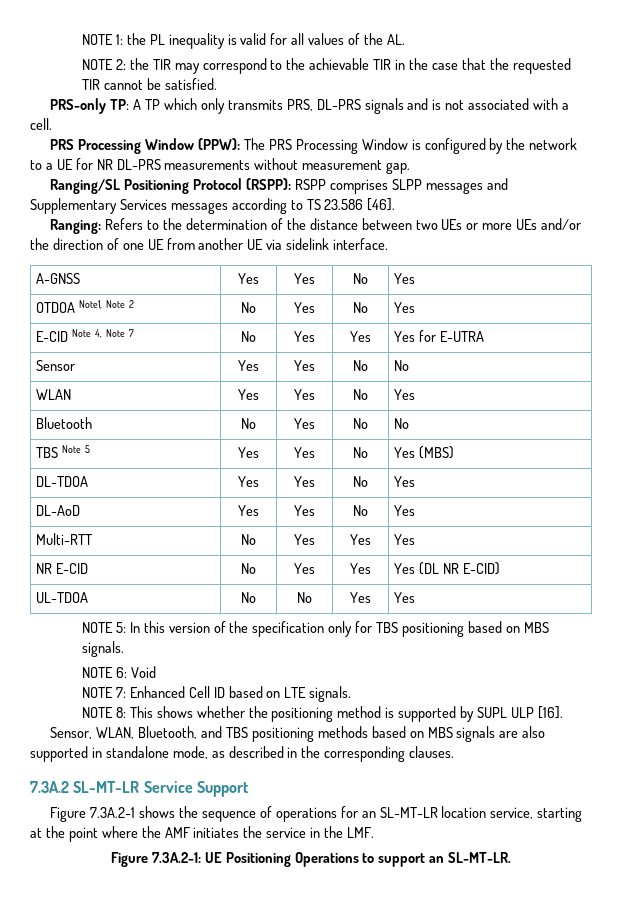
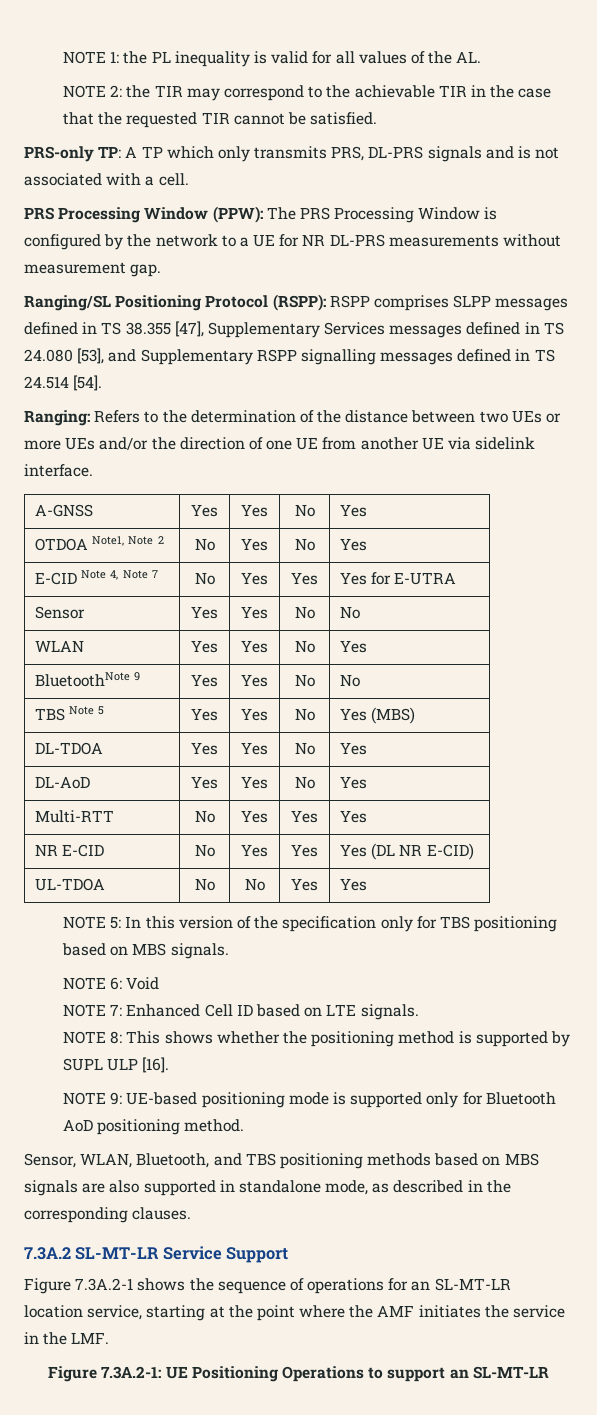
- Ranging/SL Positioning Protocol (RSPP): RSPP comprises SLPP messages and Supplementary Services messages according to TS 23.586 [46].
+ Ranging/SL Positioning Protocol (RSPP): RSPP comprises SLPP messages defined in TS 38.355 [47], Supplementary Services messages defined in TS 24.080 [53], and Supplementary RSPP signalling messages defined in TS 24.514 [54].
- Bluetooth | No | Yes | No | No
+ BluetoothNote 9 | Yes | Yes | No | No
+ NOTE 9: UE-based positioning mode is supported only for Bluetooth AoD positioning method.
- Figure 7.3A.2-1: UE Positioning Operations to support an SL-MT-LR.
+ Figure 7.3A.2-1: UE Positioning Operations to support an SL-MT-LR

